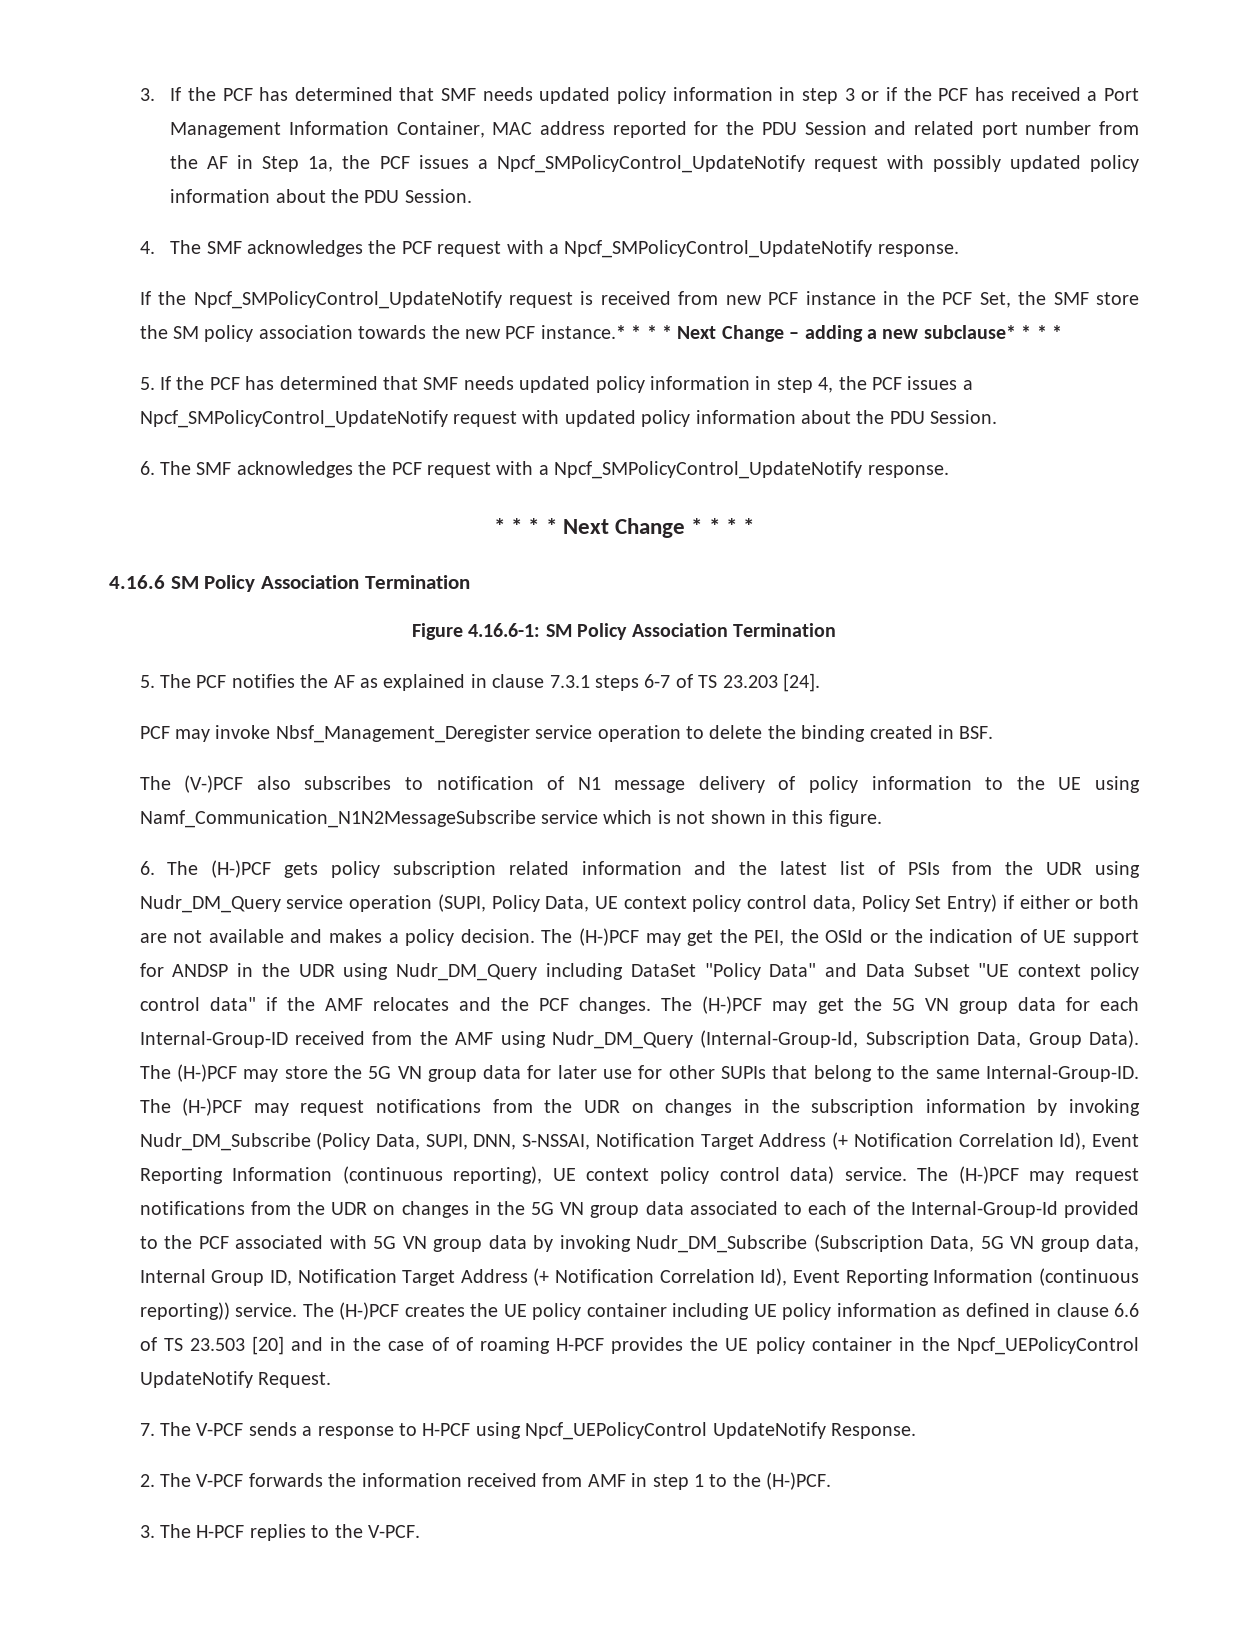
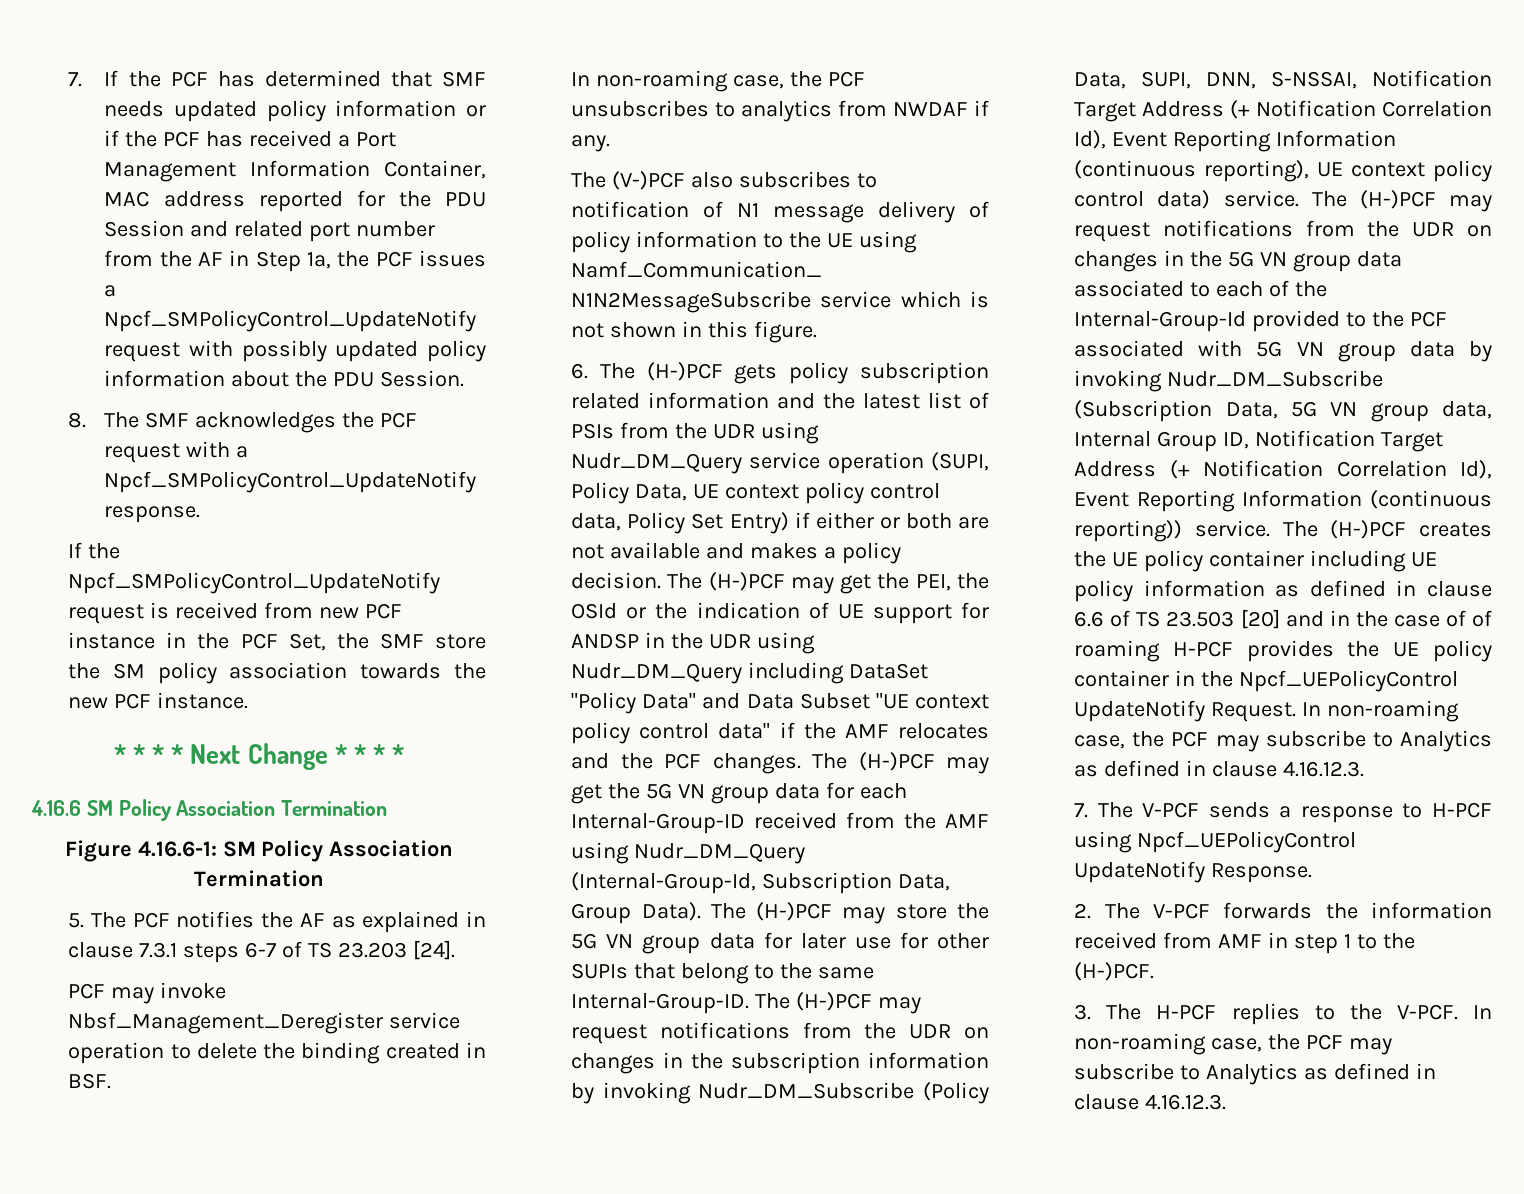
- 3. If the PCF has determined that SMF needs updated policy information in step 3 or if the PCF has received a Port Management Information Container, MAC address reported for the PDU Session and related port number from the AF in Step 1a, the PCF issues a Npcf_SMPolicyControl_UpdateNotify request with possibly updated policy information about the PDU Session.
+ 7. If the PCF has determined that SMF needs updated policy information or if the PCF has received a Port Management Information Container, MAC address reported for the PDU Session and related port number from the AF in Step 1a, the PCF issues a Npcf_SMPolicyControl_UpdateNotify request with possibly updated policy information about the PDU Session.
- 4. The SMF acknowledges the PCF request with a Npcf_SMPolicyControl_UpdateNotify response.
+ 8. The SMF acknowledges the PCF request with a Npcf_SMPolicyControl_UpdateNotify response.
- If the Npcf_SMPolicyControl_UpdateNotify request is received from new PCF instance in the PCF Set, the SMF store the SM policy association towards the new PCF instance.* * * * Next Change – adding a new subclause* * * *
- 5. If the PCF has determined that SMF needs updated policy information in step 4, the PCF issues a Npcf_SMPolicyControl_UpdateNotify request with updated policy information about the PDU Session.
- 6. The SMF acknowledges the PCF request with a Npcf_SMPolicyControl_UpdateNotify response.
+ If the Npcf_SMPolicyControl_UpdateNotify request is received from new PCF instance in the PCF Set, the SMF store the SM policy association towards the new PCF instance.
+ In non-roaming case, the PCF unsubscribes to analytics from NWDAF if any.
- The (H-)PCF creates the UE policy container including UE policy information as defined in clause 6.6 of TS 23.503 [20] and in the case of of roaming H-PCF provides the UE policy container in the Npcf_UEPolicyControl UpdateNotify Request.
+ The (H-)PCF creates the UE policy container including UE policy information as defined in clause 6.6 of TS 23.503 [20] and in the case of of roaming H-PCF provides the UE policy container in the Npcf_UEPolicyControl UpdateNotify Request. In non-roaming case, the PCF may subscribe to Analytics as defined in clause 4.16.12.3.
- 3. The H-PCF replies to the V-PCF.
+ 3. The H-PCF replies to the V-PCF. In non-roaming case, the PCF may subscribe to Analytics as defined in clause 4.16.12.3.

